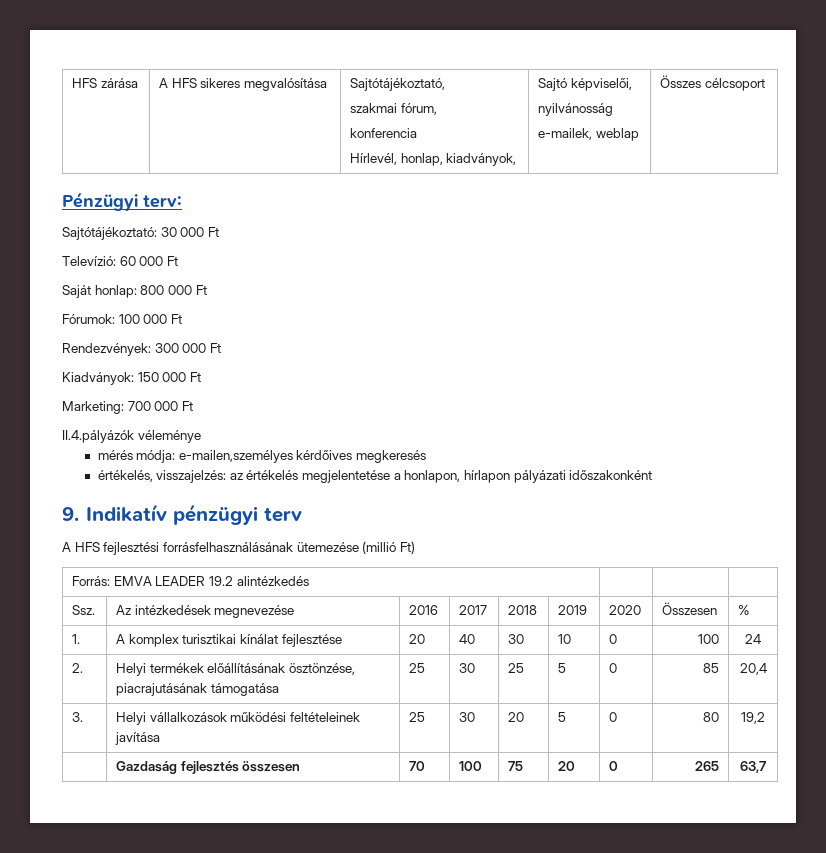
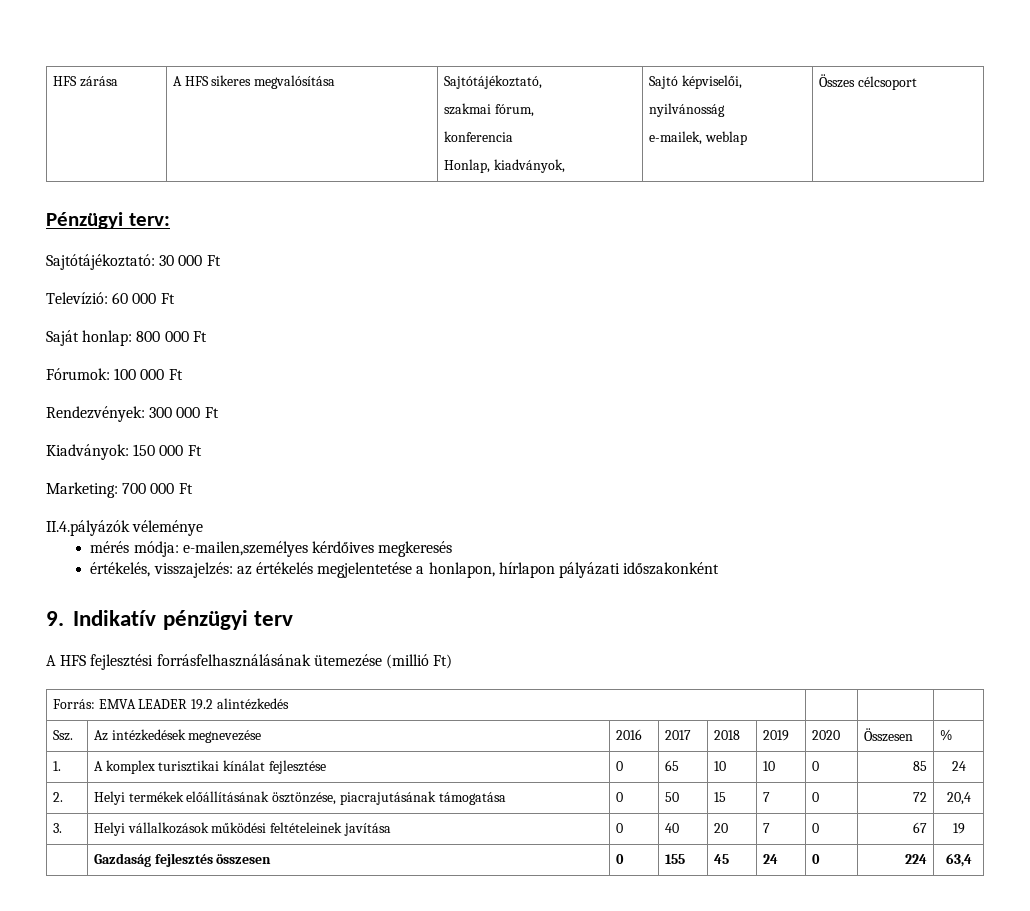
  HFS zárása | A HFS sikeres megvalósítása | Sajtótájékoztató,
  szakmai fórum,
  konferencia
- Hírlevél, honlap, kiadványok, | Sajtó képviselői,
+ Honlap, kiadványok, | Sajtó képviselői,
- 1. | A komplex turisztikai kínálat fejlesztése | 20 | 40 | 30 | 10 | 0 | 100 | 24
+ 1. | A komplex turisztikai kínálat fejlesztése | 0 | 65 | 10 | 10 | 0 | 85 | 24
- 2. | Helyi termékek előállításának ösztönzése, piacrajutásának támogatása | 25 | 30 | 25 | 5 | 0 | 85 | 20,4
+ 2. | Helyi termékek előállításának ösztönzése, piacrajutásának támogatása | 0 | 50 | 15 | 7 | 0 | 72 | 20,4
- 3. | Helyi vállalkozások működési feltételeinek javítása | 25 | 30 | 20 | 5 | 0 | 80 | 19,2
+ 3. | Helyi vállalkozások működési feltételeinek javítása | 0 | 40 | 20 | 7 | 0 | 67 | 19
- | Gazdaság fejlesztés összesen | 70 | 100 | 75 | 20 | 0 | 265 | 63,7
+ | Gazdaság fejlesztés összesen | 0 | 155 | 45 | 24 | 0 | 224 | 63,4

